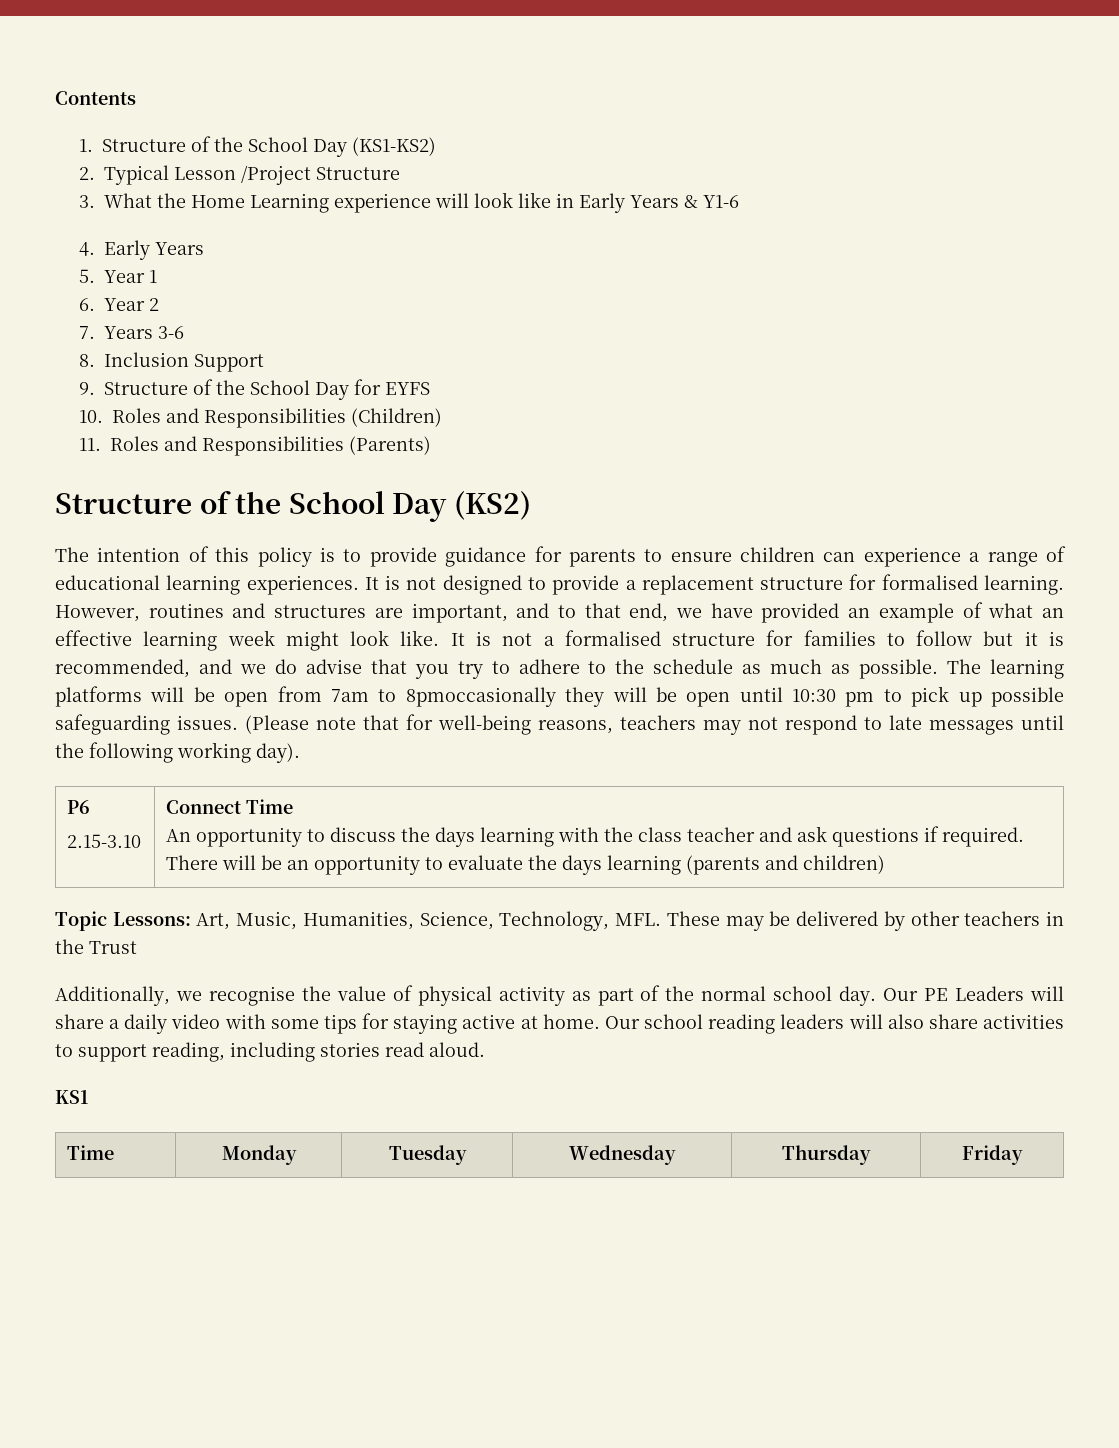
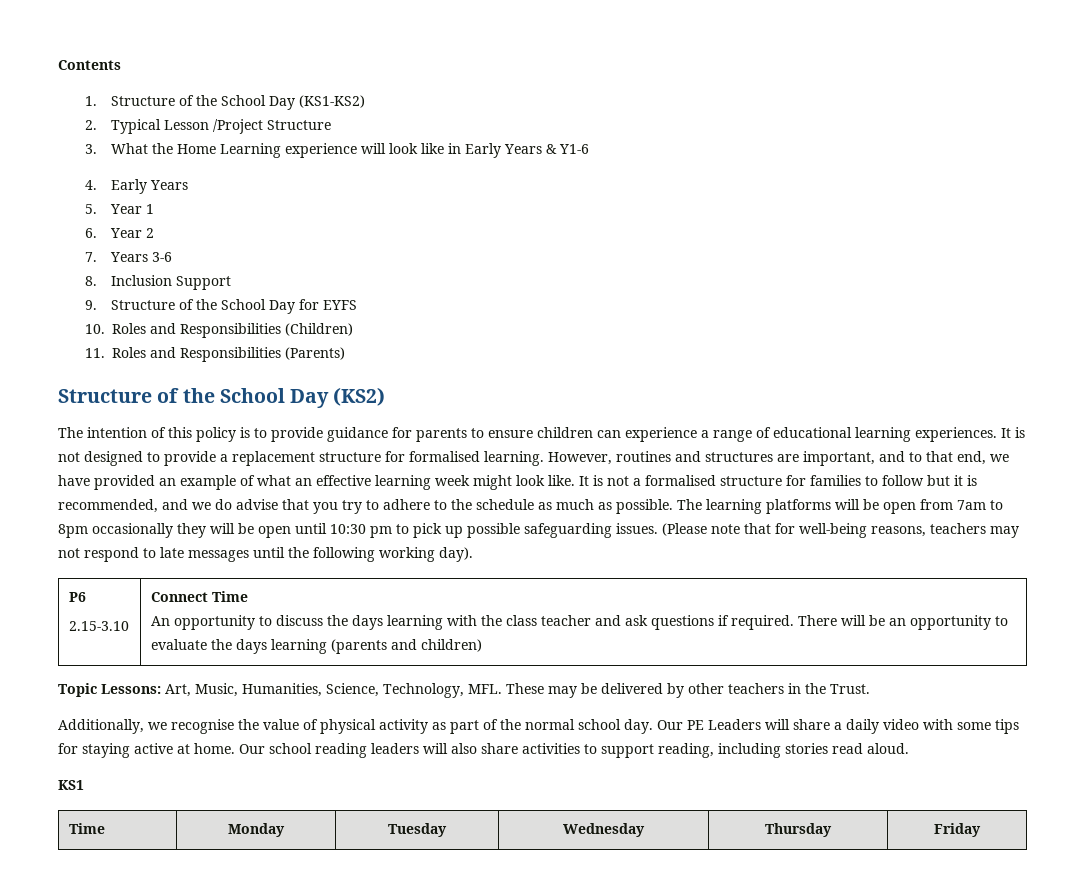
- The learning platforms will be open from 7am to 8pmoccasionally they will be open until 10:30 pm to pick up possible safeguarding issues.
+ The learning platforms will be open from 7am to 8pm occasionally they will be open until 10:30 pm to pick up possible safeguarding issues.
- Topic Lessons: Art, Music, Humanities, Science, Technology, MFL. These may be delivered by other teachers in the Trust
+ Topic Lessons: Art, Music, Humanities, Science, Technology, MFL. These may be delivered by other teachers in the Trust.

